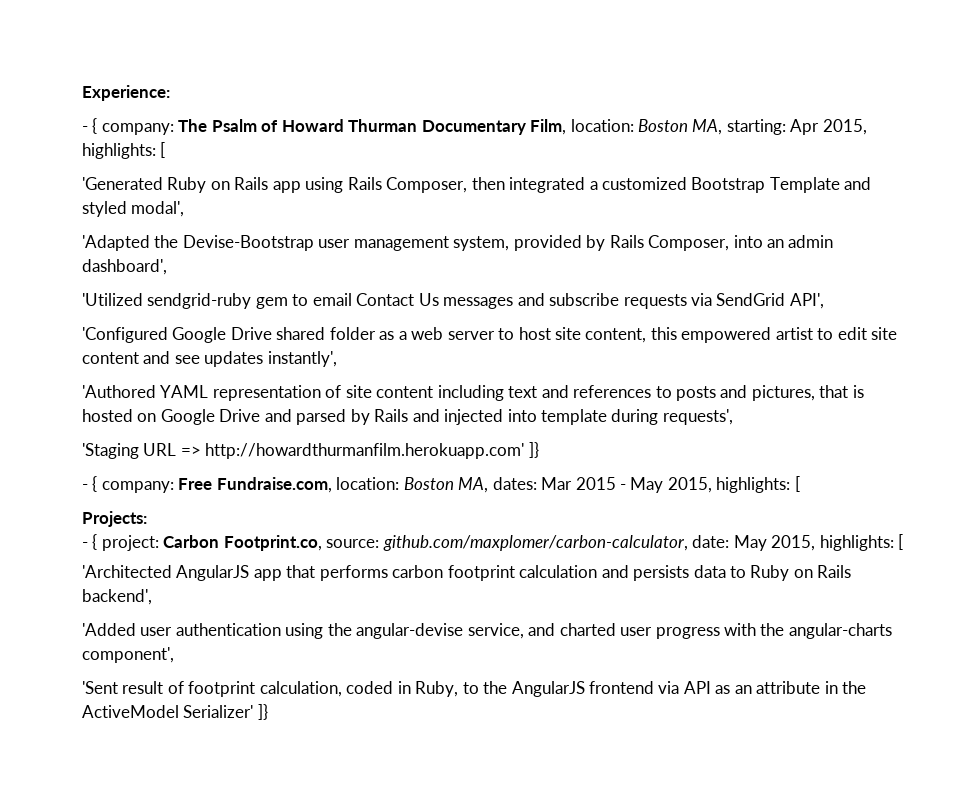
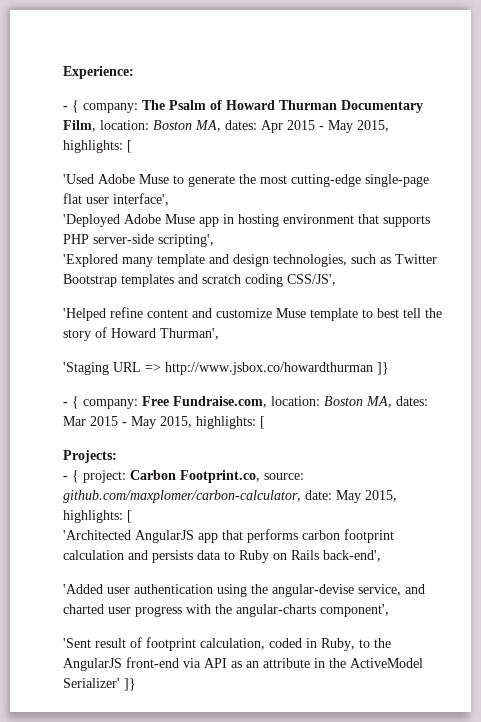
- - { company: The Psalm of Howard Thurman Documentary Film, location: Boston MA, starting: Apr 2015, highlights: [
- 'Generated Ruby on Rails app using Rails Composer, then integrated a customized Bootstrap Template and styled modal',
- 'Adapted the Devise-Bootstrap user management system, provided by Rails Composer, into an admin dashboard',
- 'Utilized sendgrid-ruby gem to email Contact Us messages and subscribe requests via SendGrid API',
- 'Configured Google Drive shared folder as a web server to host site content, this empowered artist to edit site content and see updates instantly',
- 'Authored YAML representation of site content including text and references to posts and pictures, that is hosted on Google Drive and parsed by Rails and injected into template during requests',
+ - { company: The Psalm of Howard Thurman Documentary Film, location: Boston MA, dates: Apr 2015 - May 2015, highlights: [
+ 'Used Adobe Muse to generate the most cutting-edge single-page flat user interface',
+ 'Deployed Adobe Muse app in hosting environment that supports PHP server-side scripting',
+ 'Explored many template and design technologies, such as Twitter Bootstrap templates and scratch coding CSS/JS',
+ 'Helped refine content and customize Muse template to best tell the story of Howard Thurman',
- 'Staging URL => http://howardthurmanfilm.herokuapp.com' ]}
+ 'Staging URL => http://www.jsbox.co/howardthurman ]}
- 'Architected AngularJS app that performs carbon footprint calculation and persists data to Ruby on Rails backend',
+ 'Architected AngularJS app that performs carbon footprint calculation and persists data to Ruby on Rails back-end',
- 'Sent result of footprint calculation, coded in Ruby, to the AngularJS frontend via API as an attribute in the ActiveModel Serializer' ]}
+ 'Sent result of footprint calculation, coded in Ruby, to the AngularJS front-end via API as an attribute in the ActiveModel Serializer' ]}

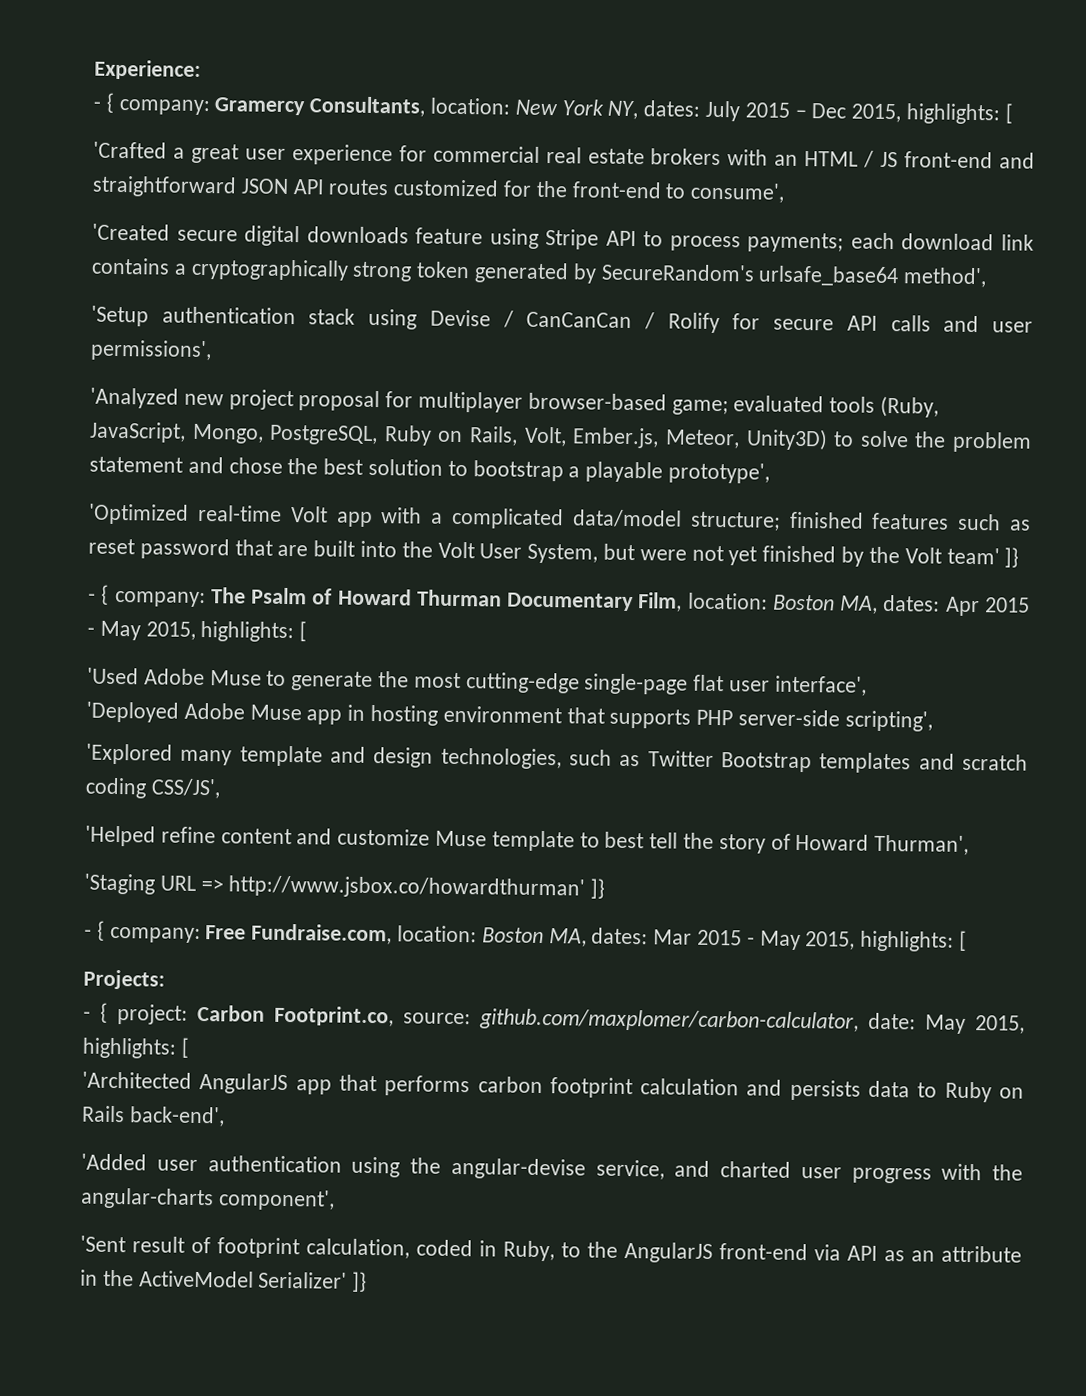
+ - { company: Gramercy Consultants, location: New York NY, dates: July 2015 – Dec 2015, highlights: [
+ 'Crafted a great user experience for commercial real estate brokers with an HTML / JS front-end and straightforward JSON API routes customized for the front-end to consume',
+ 'Created secure digital downloads feature using Stripe API to process payments; each download link contains a cryptographically strong token generated by SecureRandom's urlsafe_base64 method',
+ 'Setup authentication stack using Devise / CanCanCan / Rolify for secure API calls and user permissions',
+ 'Analyzed new project proposal for multiplayer browser-based game; evaluated tools (Ruby, JavaScript, Mongo, PostgreSQL, Ruby on Rails, Volt, Ember.js, Meteor, Unity3D) to solve the problem statement and chose the best solution to bootstrap a playable prototype',
+ 'Optimized real-time Volt app with a complicated data/model structure; finished features such as reset password that are built into the Volt User System, but were not yet finished by the Volt team' ]}
- 'Staging URL => http://www.jsbox.co/howardthurman ]}
+ 'Staging URL => http://www.jsbox.co/howardthurman' ]}

